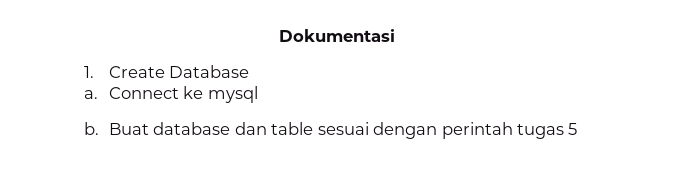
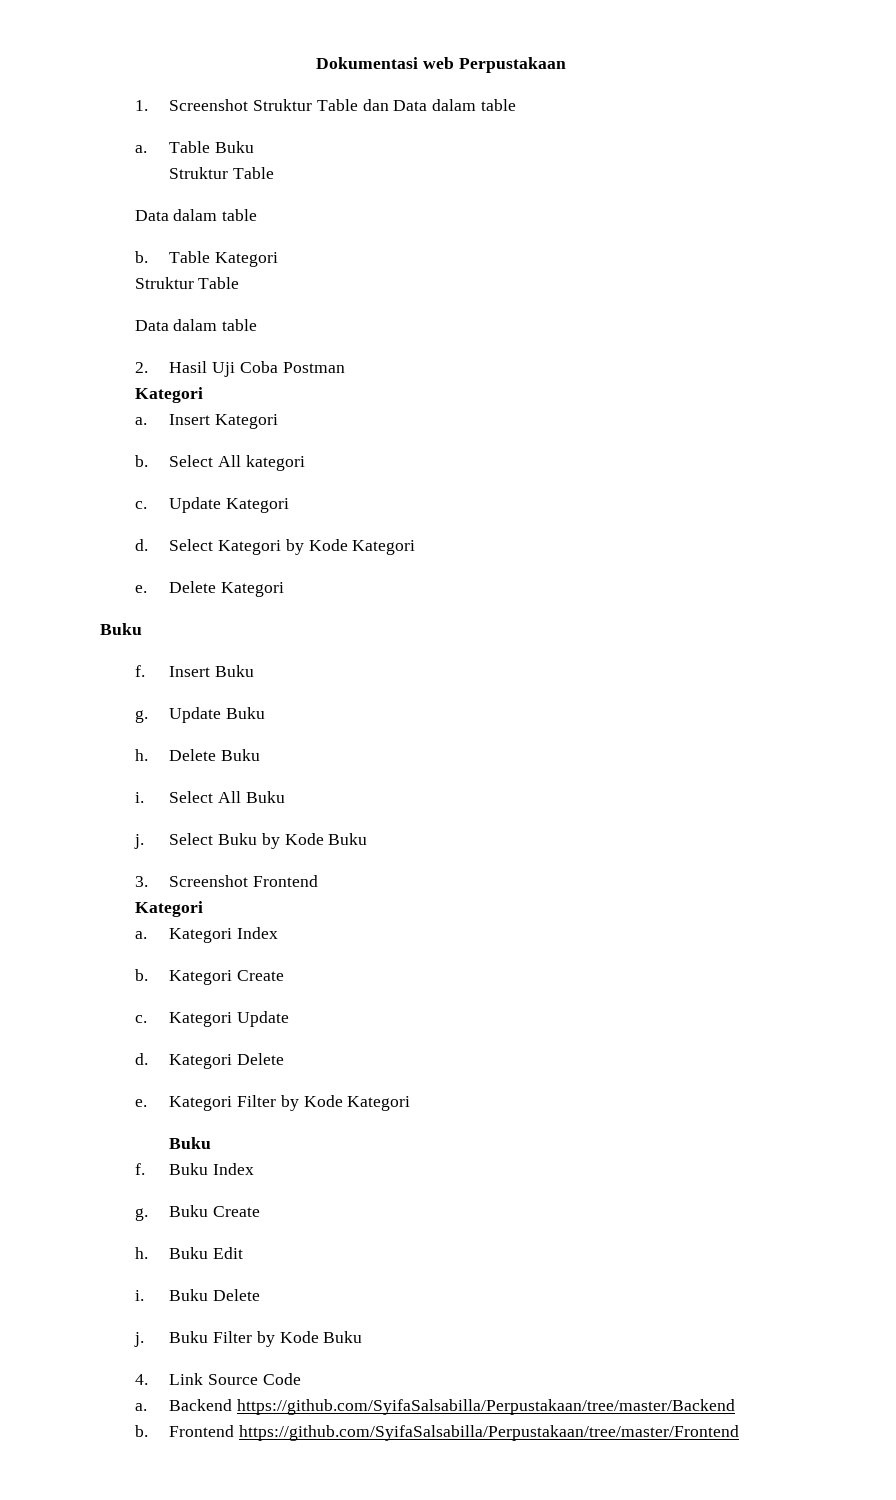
- Dokumentasi
+ Dokumentasi web Perpustakaan
- 1. Create Database
- a. Connect ke mysql
- b. Buat database dan table sesuai dengan perintah tugas 5
+ 1. Screenshot Struktur Table dan Data dalam table
+ a. Table Buku
+ Struktur Table
+ Data dalam table
+ b. Table Kategori
+ Struktur Table
+ Data dalam table
+ 2. Hasil Uji Coba Postman
+ Kategori
+ a. Insert Kategori
+ b. Select All kategori
+ c. Update Kategori
+ d. Select Kategori by Kode Kategori
+ e. Delete Kategori
+ Buku
+ f. Insert Buku
+ g. Update Buku
+ h. Delete Buku
+ i. Select All Buku
+ j. Select Buku by Kode Buku
+ 3. Screenshot Frontend
+ Kategori
+ a. Kategori Index
+ b. Kategori Create
+ c. Kategori Update
+ d. Kategori Delete
+ e. Kategori Filter by Kode Kategori
+ Buku
+ f. Buku Index
+ g. Buku Create
+ h. Buku Edit
+ i. Buku Delete
+ j. Buku Filter by Kode Buku
+ 4. Link Source Code
+ a. Backend https://github.com/SyifaSalsabilla/Perpustakaan/tree/master/Backend
+ b. Frontend https://github.com/SyifaSalsabilla/Perpustakaan/tree/master/Frontend

